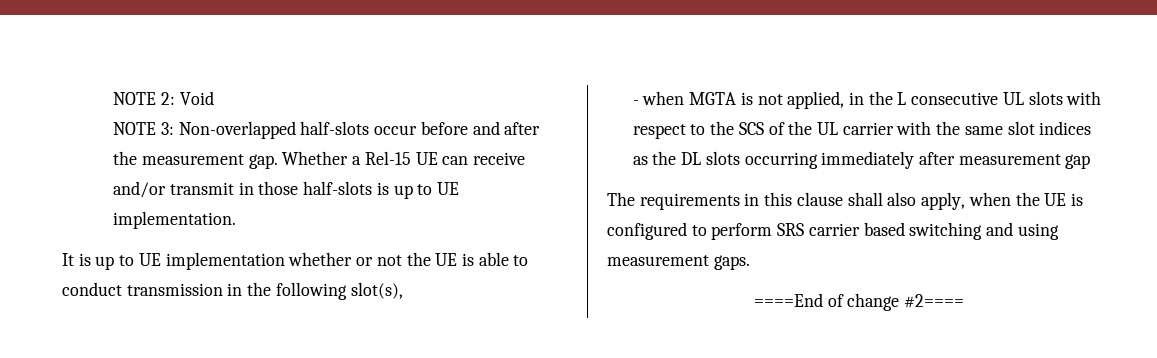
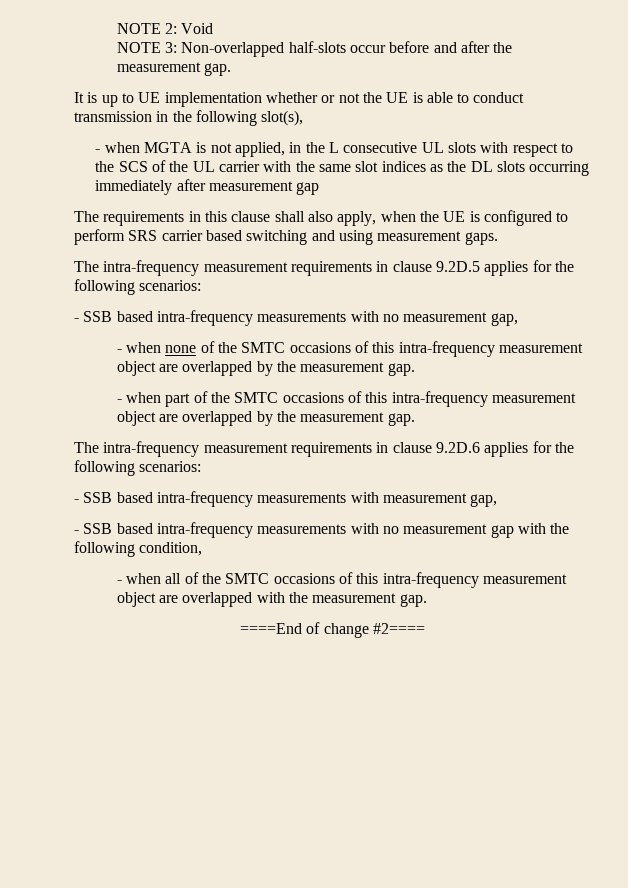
- Whether a Rel-15 UE can receive and/or transmit in those half-slots is up to UE implementation.
+ The intra-frequency measurement requirements in clause 9.2D.5 applies for the following scenarios:
+ - SSB based intra-frequency measurements with no measurement gap,
+ - when none of the SMTC occasions of this intra-frequency measurement object are overlapped by the measurement gap.
+ - when part of the SMTC occasions of this intra-frequency measurement object are overlapped by the measurement gap.
+ The intra-frequency measurement requirements in clause 9.2D.6 applies for the following scenarios:
+ - SSB based intra-frequency measurements with measurement gap,
+ - SSB based intra-frequency measurements with no measurement gap with the following condition,
+ - when all of the SMTC occasions of this intra-frequency measurement object are overlapped with the measurement gap.

